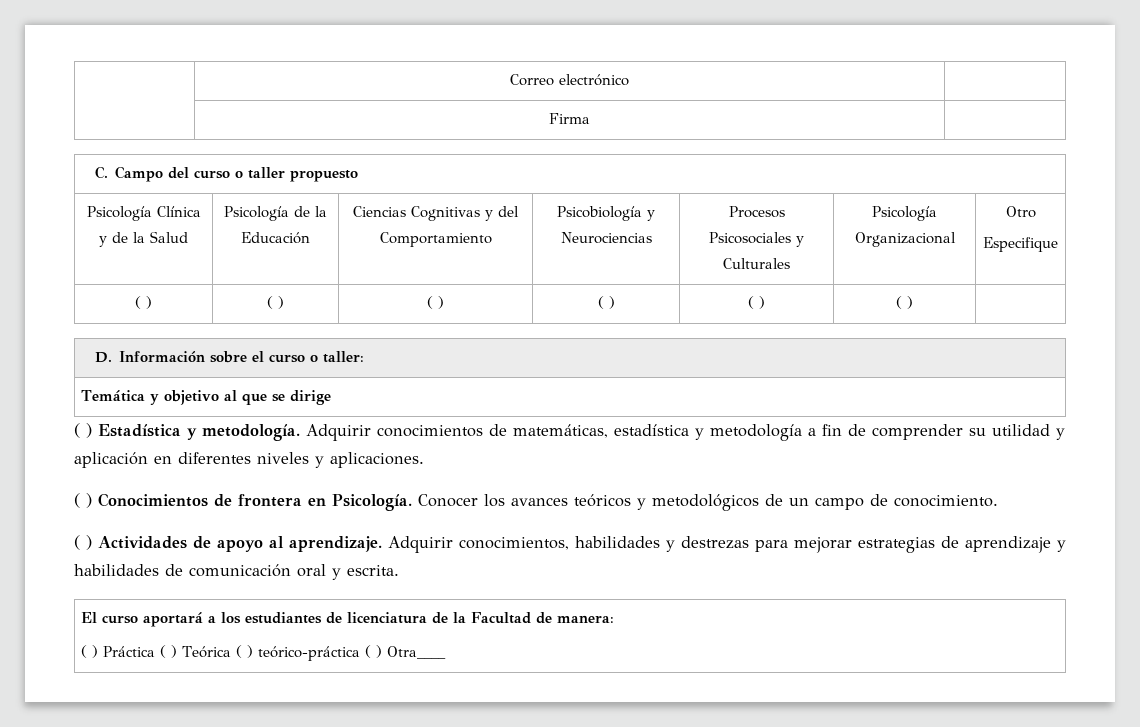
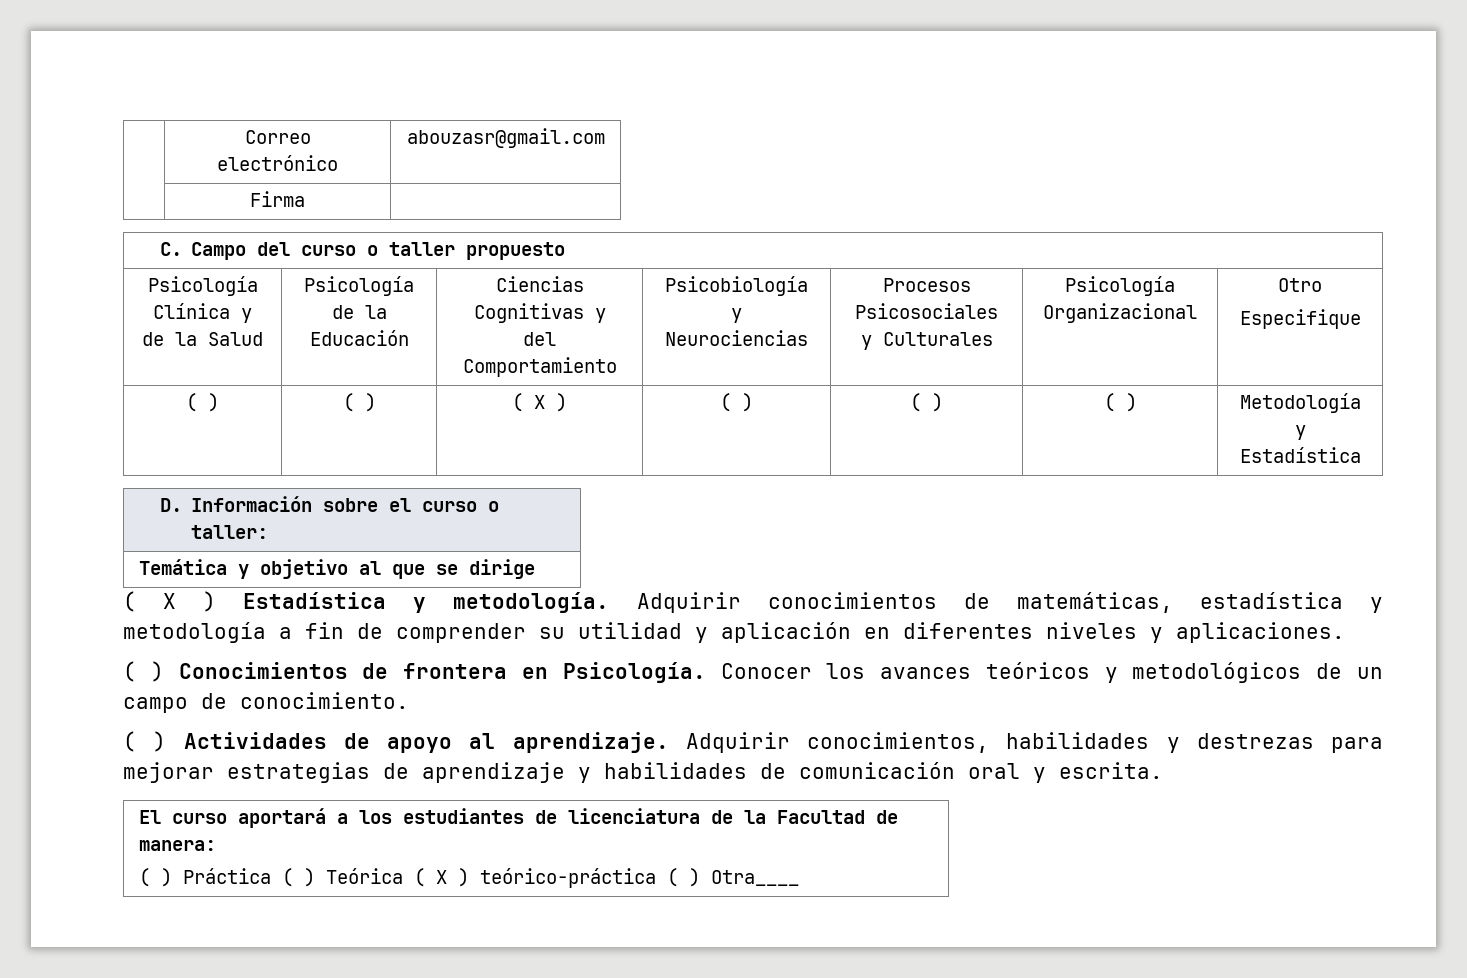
- | Correo electrónico |
+ | Correo electrónico | abouzasr@gmail.com
- ( ) | ( ) | ( ) | ( ) | ( ) | ( ) |
+ ( ) | ( ) | ( X ) | ( ) | ( ) | ( ) | Metodología y Estadística
- ( ) Estadística y metodología.
+ ( X ) Estadística y metodología.
  El curso aportará a los estudiantes de licenciatura de la Facultad de manera:
- ( ) Práctica ( ) Teórica ( ) teórico-práctica ( ) Otra____
+ ( ) Práctica ( ) Teórica ( X ) teórico-práctica ( ) Otra____

